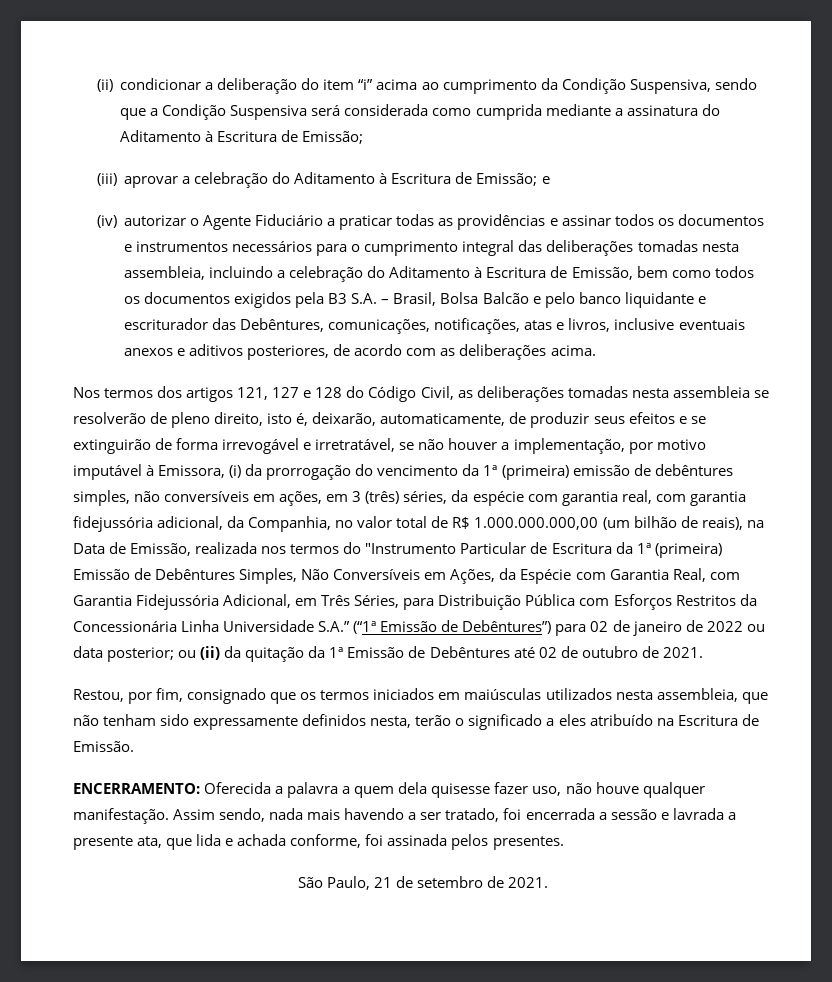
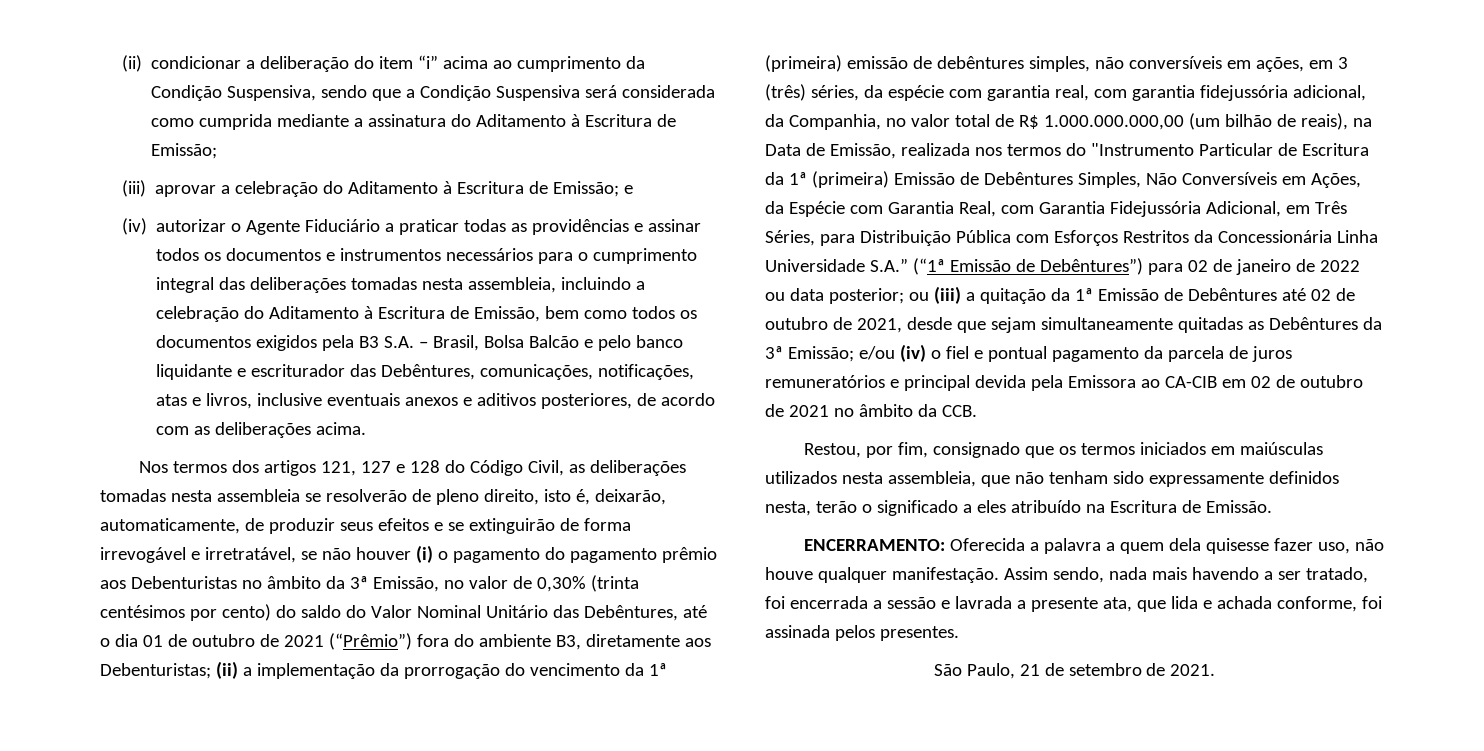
- Nos termos dos artigos 121, 127 e 128 do Código Civil, as deliberações tomadas nesta assembleia se resolverão de pleno direito, isto é, deixarão, automaticamente, de produzir seus efeitos e se extinguirão de forma irrevogável e irretratável, se não houver a implementação, por motivo imputável à Emissora, (i) da prorrogação do vencimento da 1ª (primeira) emissão de debêntures simples, não conversíveis em ações, em 3 (três) séries, da espécie com garantia real, com garantia fidejussória adicional, da Companhia, no valor total de R$ 1.000.000.000,00 (um bilhão de reais), na Data de Emissão, realizada nos termos do "Instrumento Particular de Escritura da 1ª (primeira) Emissão de Debêntures Simples, Não Conversíveis em Ações, da Espécie com Garantia Real, com Garantia Fidejussória Adicional, em Três Séries, para Distribuição Pública com Esforços Restritos da Concessionária Linha Universidade S.A.” (“1ª Emissão de Debêntures”) para 02 de janeiro de 2022 ou data posterior;
+ Nos termos dos artigos 121, 127 e 128 do Código Civil, as deliberações tomadas nesta assembleia se resolverão de pleno direito, isto é, deixarão, automaticamente, de produzir seus efeitos e se extinguirão de forma irrevogável e irretratável, se não houver (i) o pagamento do pagamento prêmio aos Debenturistas no âmbito da 3ª Emissão, no valor de 0,30% (trinta centésimos por cento) do saldo do Valor Nominal Unitário das Debêntures, até o dia 01 de outubro de 2021 (“Prêmio”) fora do ambiente B3, diretamente aos Debenturistas; (ii) a implementação da prorrogação do vencimento da 1ª (primeira) emissão de debêntures simples, não conversíveis em ações, em 3 (três) séries, da espécie com garantia real, com garantia fidejussória adicional, da Companhia, no valor total de R$ 1.000.000.000,00 (um bilhão de reais), na Data de Emissão, realizada nos termos do "Instrumento Particular de Escritura da 1ª (primeira) Emissão de Debêntures Simples, Não Conversíveis em Ações, da Espécie com Garantia Real, com Garantia Fidejussória Adicional, em Três Séries, para Distribuição Pública com Esforços Restritos da Concessionária Linha Universidade S.A.” (“1ª Emissão de Debêntures”) para 02 de janeiro de 2022 ou data posterior;
- ou (ii) da quitação da 1ª Emissão de Debêntures até 02 de outubro de 2021.
+ ou (iii) a quitação da 1ª Emissão de Debêntures até 02 de outubro de 2021, desde que sejam simultaneamente quitadas as Debêntures da 3ª Emissão; e/ou (iv) o fiel e pontual pagamento da parcela de juros remuneratórios e principal devida pela Emissora ao CA-CIB em 02 de outubro de 2021 no âmbito da CCB.

